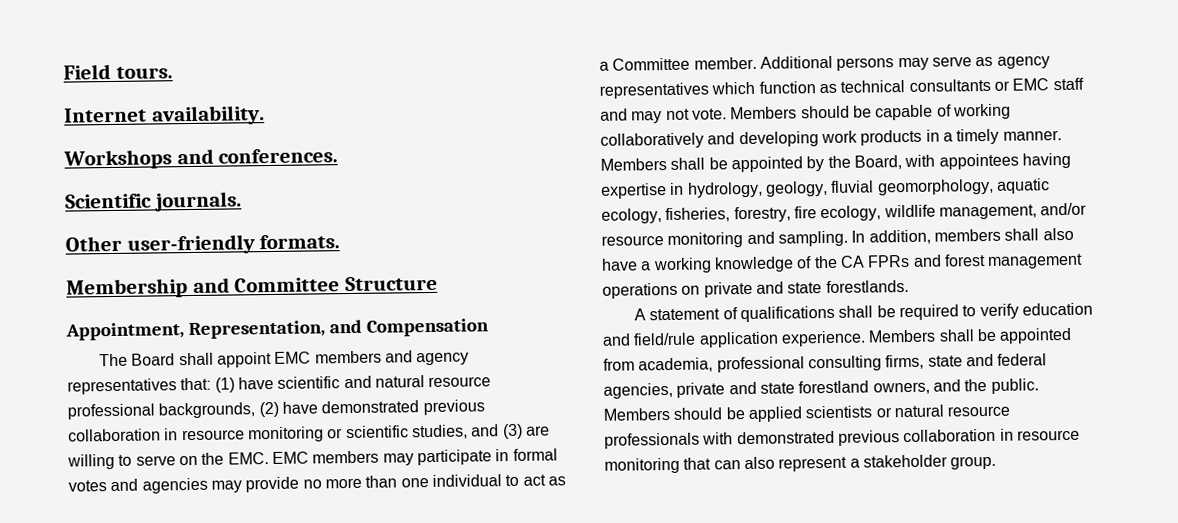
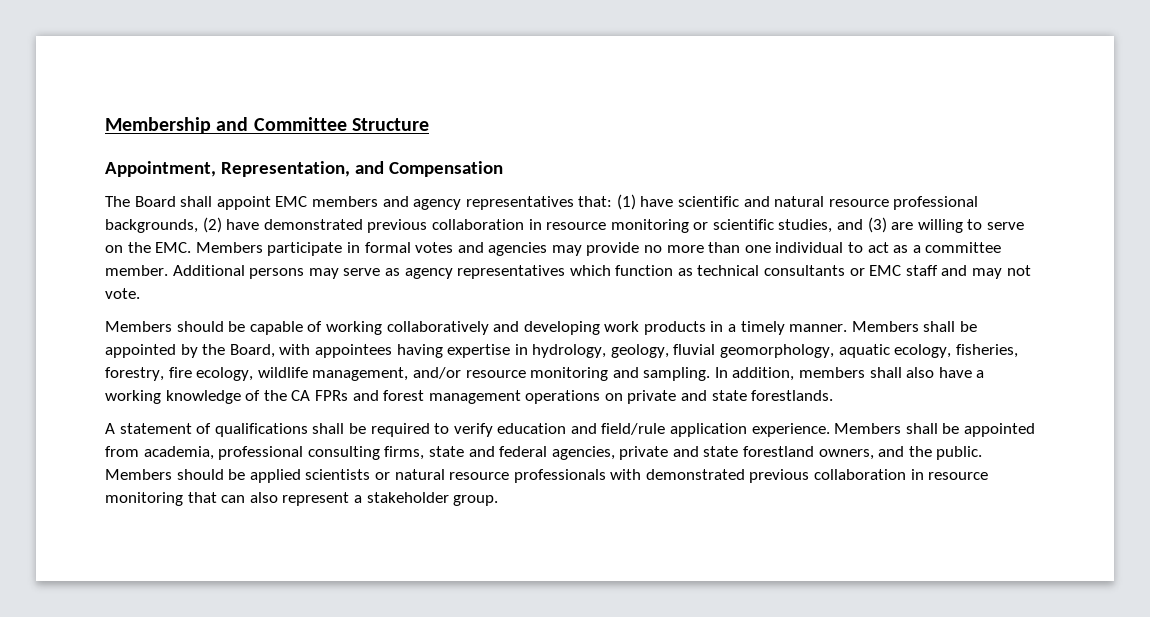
- Field tours.
- Internet availability.
- Workshops and conferences.
- Scientific journals.
- Other user-friendly formats.
- The Board shall appoint EMC members and agency representatives that: (1) have scientific and natural resource professional backgrounds, (2) have demonstrated previous collaboration in resource monitoring or scientific studies, and (3) are willing to serve on the EMC. EMC members may participate in formal votes and agencies may provide no more than one individual to act as a Committee member.
+ The Board shall appoint EMC members and agency representatives that: (1) have scientific and natural resource professional backgrounds, (2) have demonstrated previous collaboration in resource monitoring or scientific studies, and (3) are willing to serve on the EMC. Members participate in formal votes and agencies may provide no more than one individual to act as a committee member.
- Additional persons may serve as agency representatives which function as technical consultants or EMC staff and may not vote. Members should be capable of working collaboratively and developing work products in a timely manner.
+ Additional persons may serve as agency representatives which function as technical consultants or EMC staff and may not vote.
+ Members should be capable of working collaboratively and developing work products in a timely manner.

